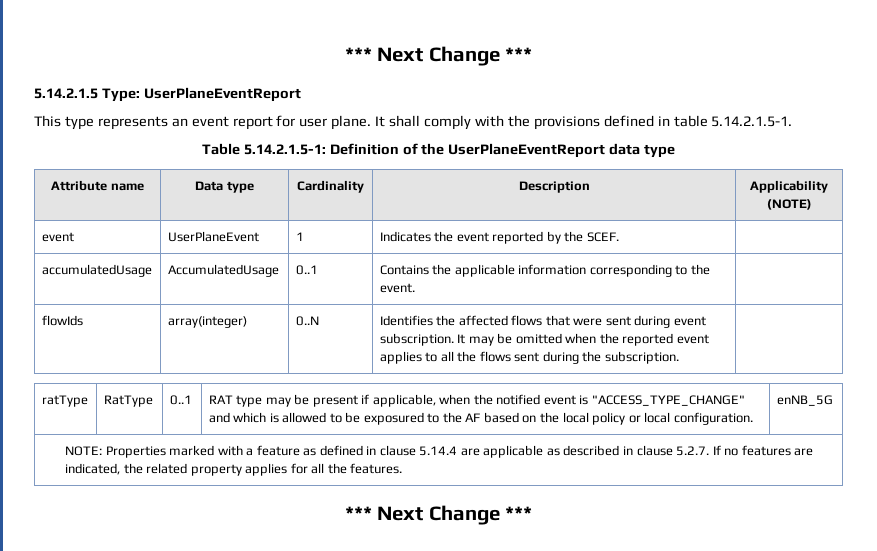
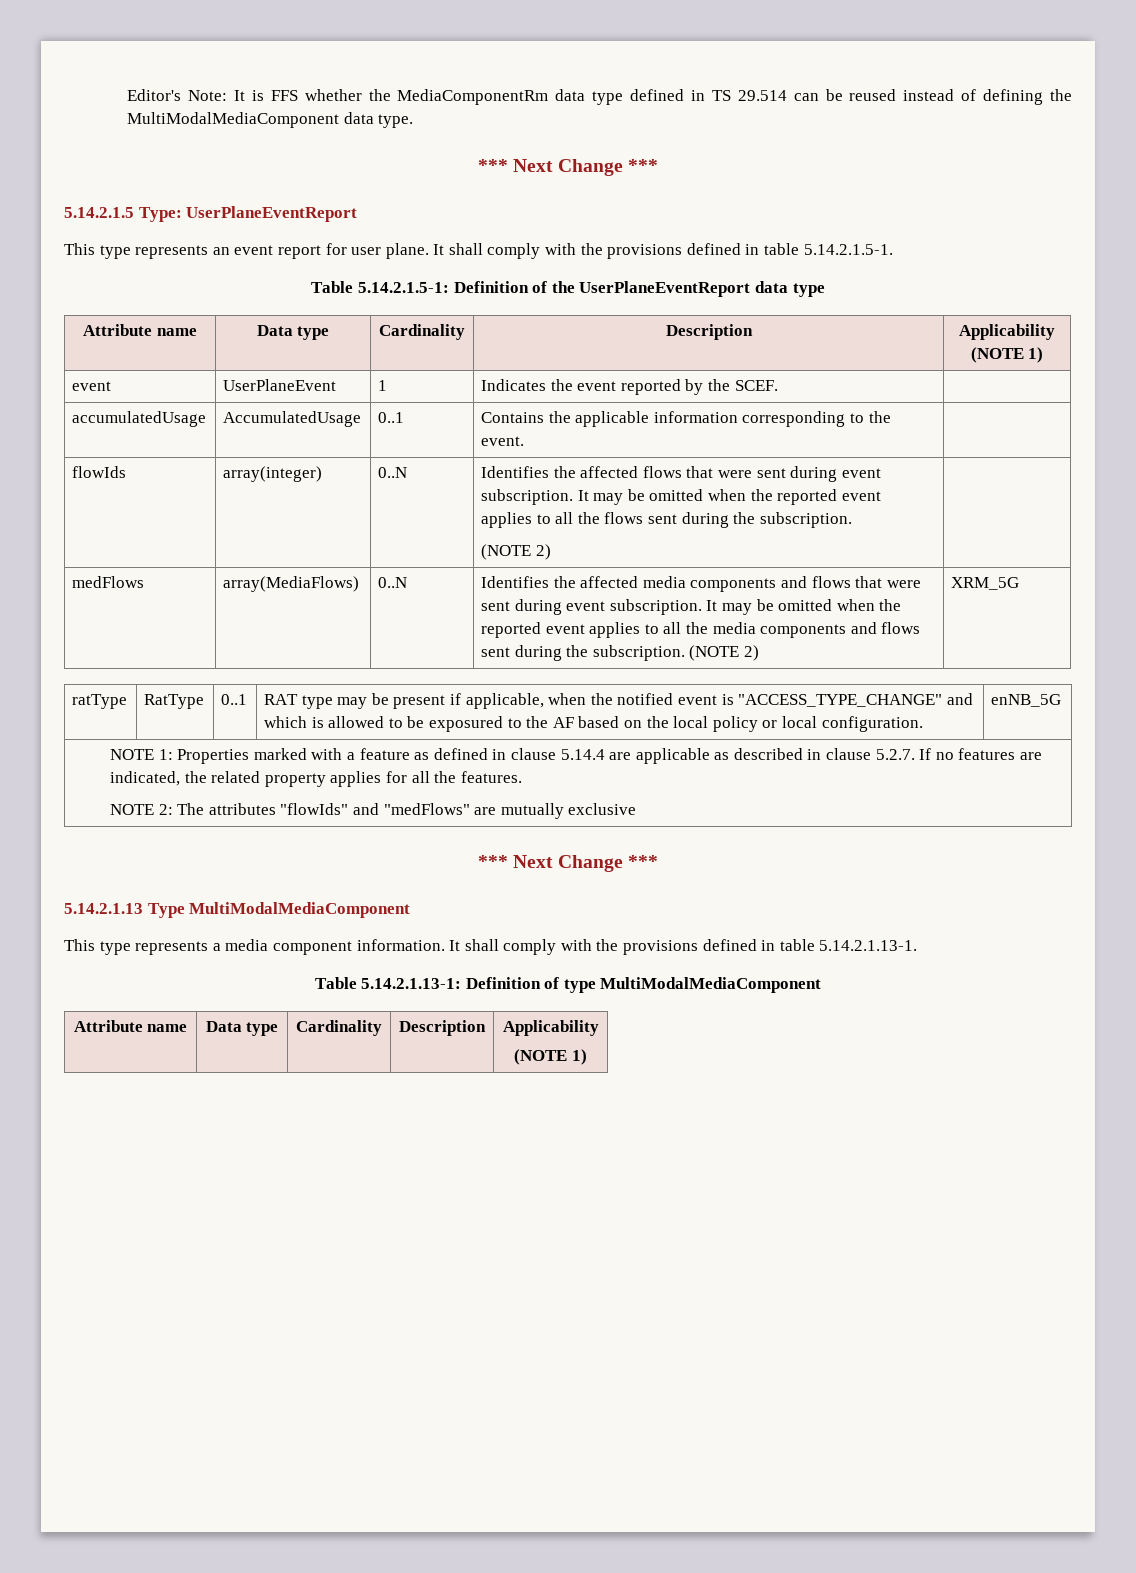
+ Editor's Note: It is FFS whether the MediaComponentRm data type defined in TS 29.514 can be reused instead of defining the MultiModalMediaComponent data type.
- Attribute name | Data type | Cardinality | Description | Applicability (NOTE)
+ Attribute name | Data type | Cardinality | Description | Applicability (NOTE 1)
- flowIds | array(integer) | 0..N | Identifies the affected flows that were sent during event subscription. It may be omitted when the reported event applies to all the flows sent during the subscription. |
+ flowIds | array(integer) | 0..N | Identifies the affected flows that were sent during event subscription. It may be omitted when the reported event applies to all the flows sent during the subscription.
+ (NOTE 2) |
+ medFlows | array(MediaFlows) | 0..N | Identifies the affected media components and flows that were sent during event subscription. It may be omitted when the reported event applies to all the media components and flows sent during the subscription. (NOTE 2) | XRM_5G
- NOTE: Properties marked with a feature as defined in clause 5.14.4 are applicable as described in clause 5.2.7. If no features are indicated, the related property applies for all the features.
+ NOTE 1: Properties marked with a feature as defined in clause 5.14.4 are applicable as described in clause 5.2.7. If no features are indicated, the related property applies for all the features.
+ NOTE 2: The attributes "flowIds" and "medFlows" are mutually exclusive
  *** Next Change ***
+ 5.14.2.1.13 Type MultiModalMediaComponent
+ This type represents a media component information. It shall comply with the provisions defined in table 5.14.2.1.13-1.
+ Table 5.14.2.1.13-1: Definition of type MultiModalMediaComponent
+ Attribute name | Data type | Cardinality | Description | Applicability
+ (NOTE 1)

